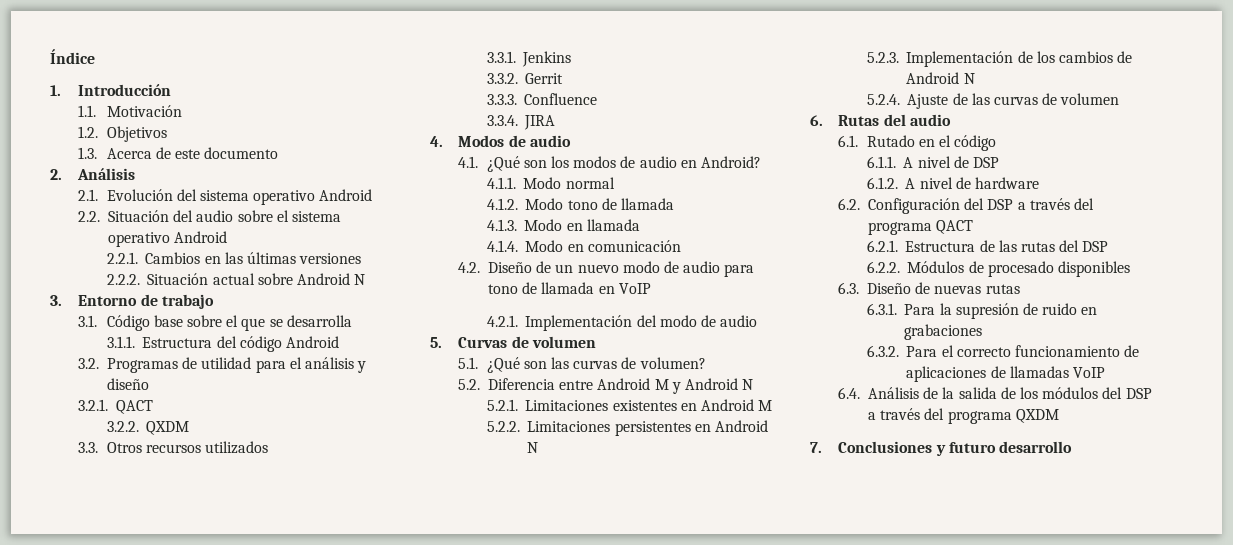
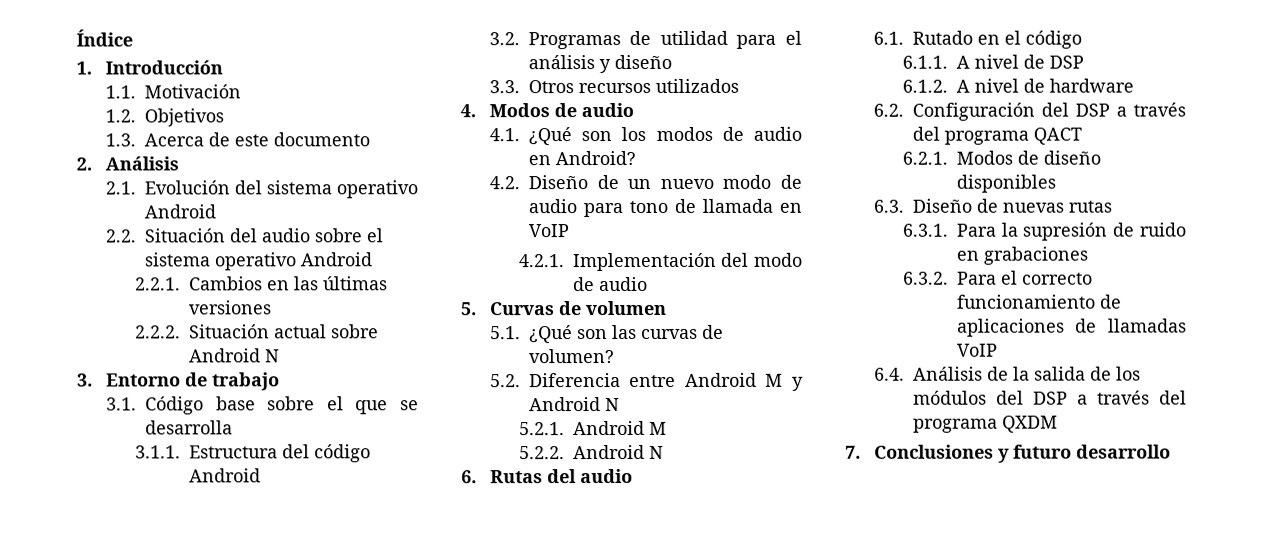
- 3.2.1. QACT
- 3.2.2. QXDM
  3.3. Otros recursos utilizados
- 3.3.1. Jenkins
- 3.3.2. Gerrit
- 3.3.3. Confluence
- 3.3.4. JIRA
- 4.1.1. Modo normal
- 4.1.2. Modo tono de llamada
- 4.1.3. Modo en llamada
- 4.1.4. Modo en comunicación
- 5.2.1. Limitaciones existentes en Android M
+ 5.2.1. Android M
- 5.2.2. Limitaciones persistentes en Android N
- 5.2.3. Implementación de los cambios de Android N
- 5.2.4. Ajuste de las curvas de volumen
+ 5.2.2. Android N
- 6.2.1. Estructura de las rutas del DSP
- 6.2.2. Módulos de procesado disponibles
+ 6.2.1. Modos de diseño disponibles

